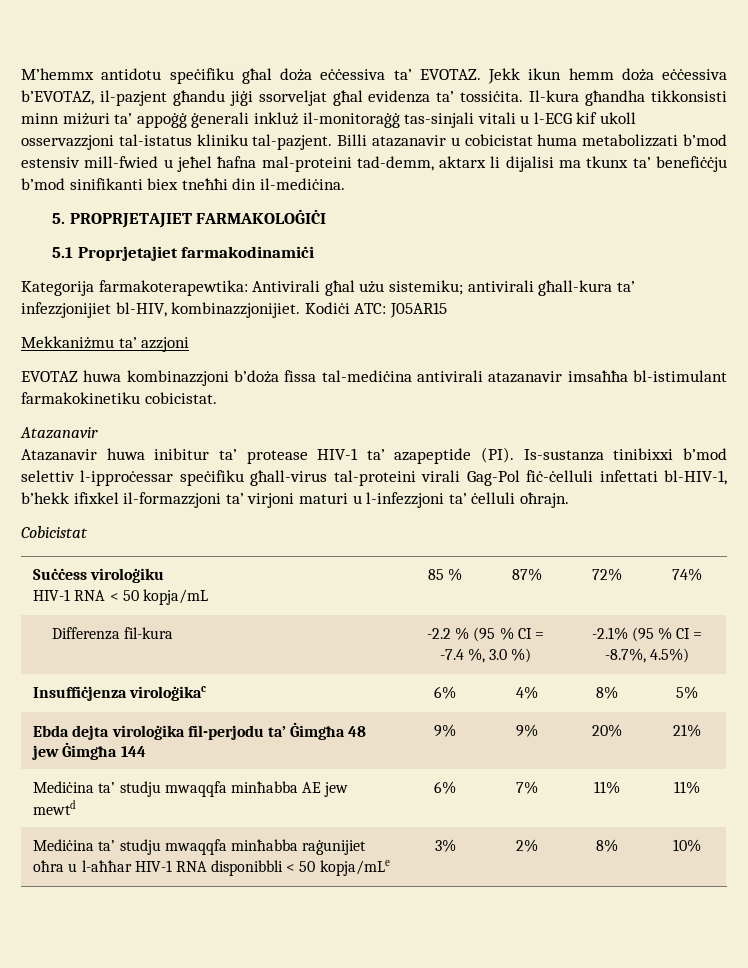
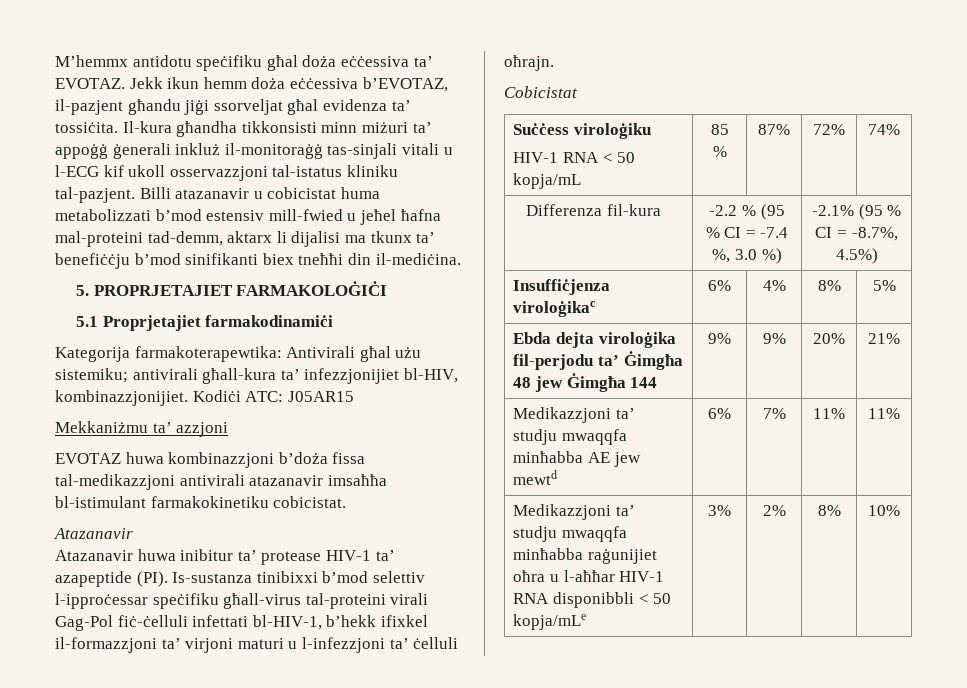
- EVOTAZ huwa kombinazzjoni b’doża fissa tal-mediċina antivirali atazanavir imsaħħa bl-istimulant farmakokinetiku cobicistat.
+ EVOTAZ huwa kombinazzjoni b’doża fissa tal-medikazzjoni antivirali atazanavir imsaħħa bl-istimulant farmakokinetiku cobicistat.
- Mediċina ta’ studju mwaqqfa minħabba AE jew mewtd | 6% | 7% | 11% | 11%
+ Medikazzjoni ta’ studju mwaqqfa minħabba AE jew mewtd | 6% | 7% | 11% | 11%
- Mediċina ta’ studju mwaqqfa minħabba raġunijiet oħra u l-aħħar HIV-1 RNA disponibbli < 50 kopja/mLe | 3% | 2% | 8% | 10%
+ Medikazzjoni ta’ studju mwaqqfa minħabba raġunijiet oħra u l-aħħar HIV-1 RNA disponibbli < 50 kopja/mLe | 3% | 2% | 8% | 10%

